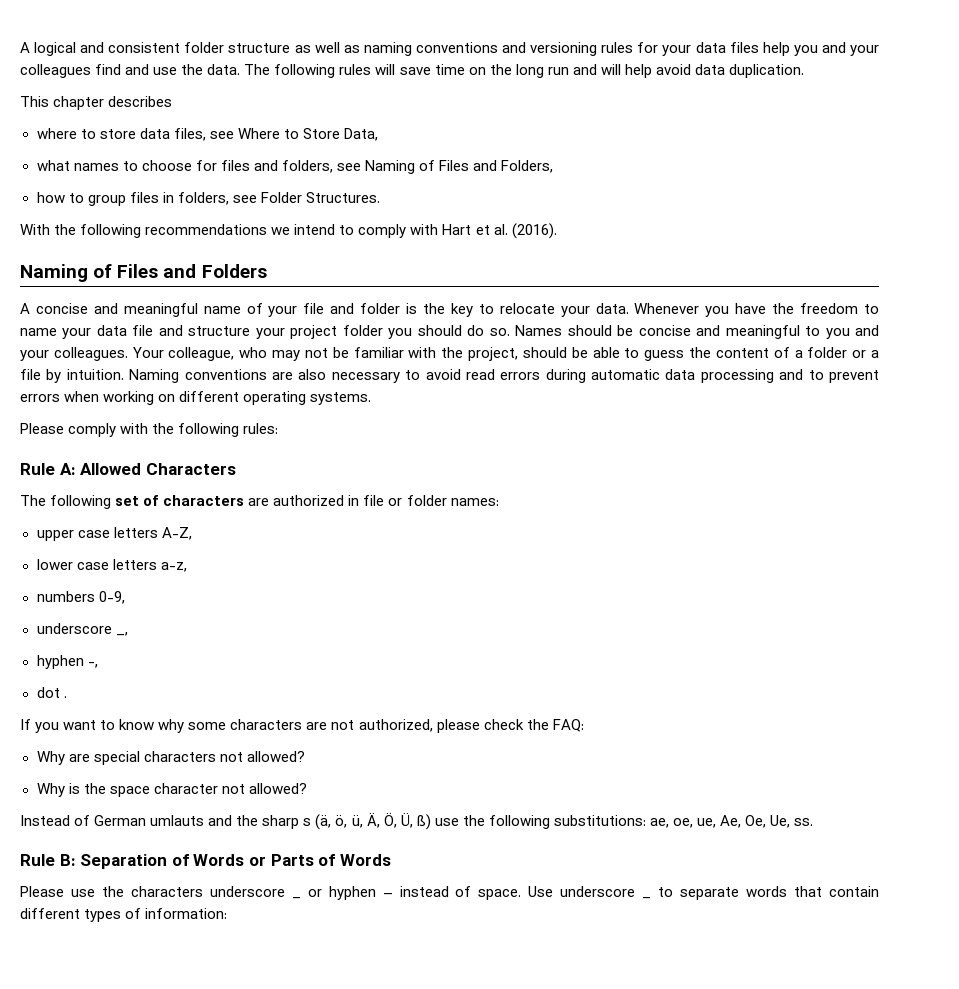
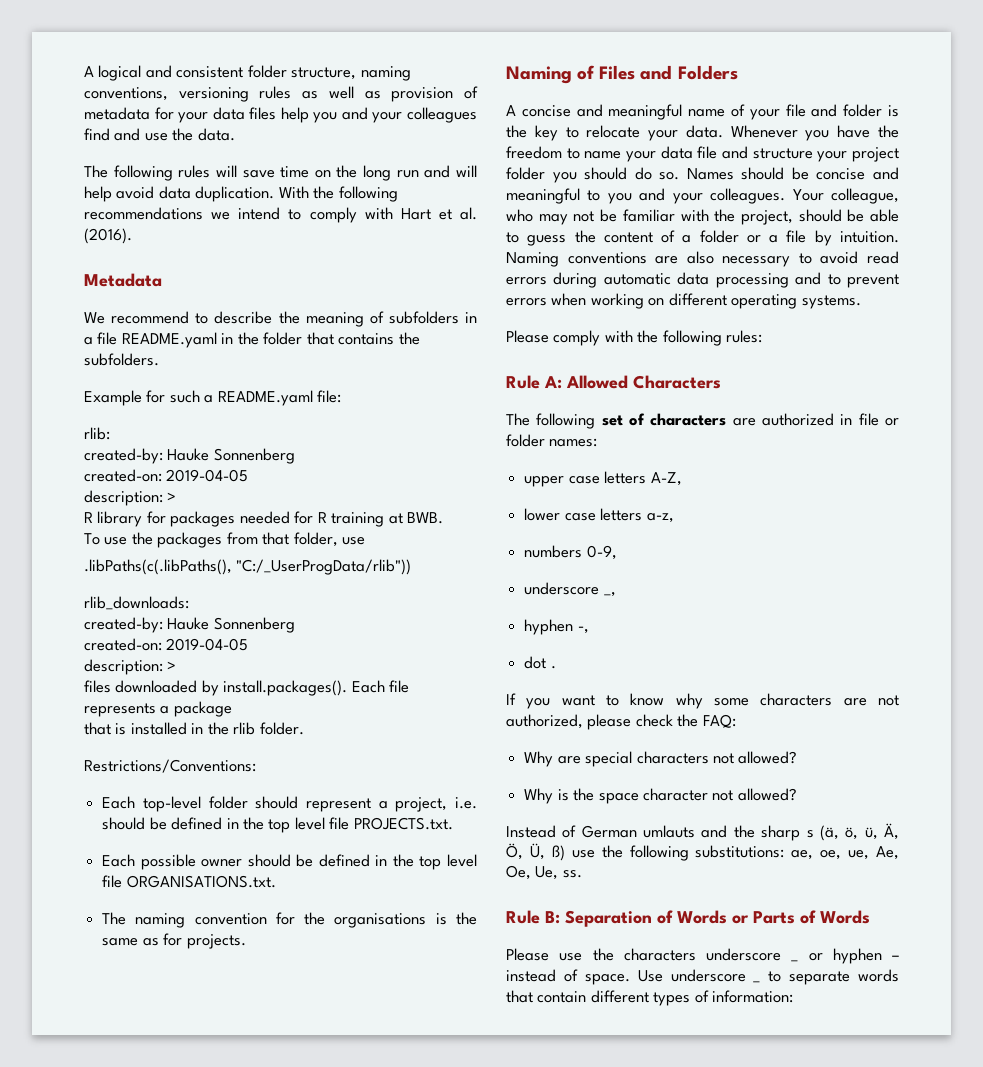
- A logical and consistent folder structure as well as naming conventions and versioning rules for your data files help you and your colleagues find and use the data. The following rules will save time on the long run and will help avoid data duplication.
- This chapter describes
- where to store data files, see Where to Store Data,
- what names to choose for files and folders, see Naming of Files and Folders,
- how to group files in folders, see Folder Structures.
- With the following recommendations we intend to comply with Hart et al. (2016).
+ A logical and consistent folder structure, naming conventions, versioning rules as well as provision of metadata for your data files help you and your colleagues find and use the data.
+ The following rules will save time on the long run and will help avoid data duplication. With the following recommendations we intend to comply with Hart et al. (2016).
+ Metadata
+ We recommend to describe the meaning of subfolders in a file README.yaml in the folder that contains the subfolders.
+ Example for such a README.yaml file:
+ rlib:
+ created-by: Hauke Sonnenberg
+ created-on: 2019-04-05
+ description: >
+ R library for packages needed for R training at BWB.
+ To use the packages from that folder, use
+ .libPaths(c(.libPaths(), "C:/_UserProgData/rlib"))
+ rlib_downloads:
+ created-by: Hauke Sonnenberg
+ created-on: 2019-04-05
+ description: >
+ files downloaded by install.packages(). Each file represents a package
+ that is installed in the rlib folder.
+ Restrictions/Conventions:
+ Each top-level folder should represent a project, i.e. should be defined in the top level file PROJECTS.txt.
+ Each possible owner should be defined in the top level file ORGANISATIONS.txt.
+ The naming convention for the organisations is the same as for projects.

